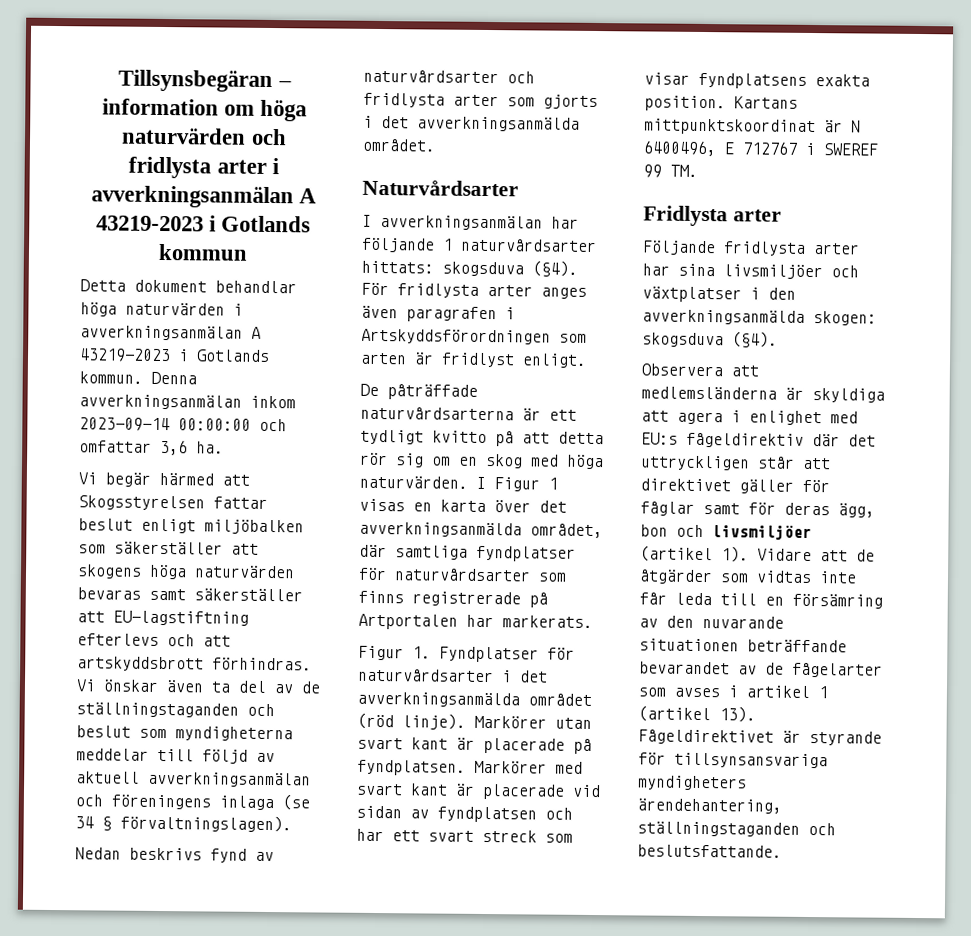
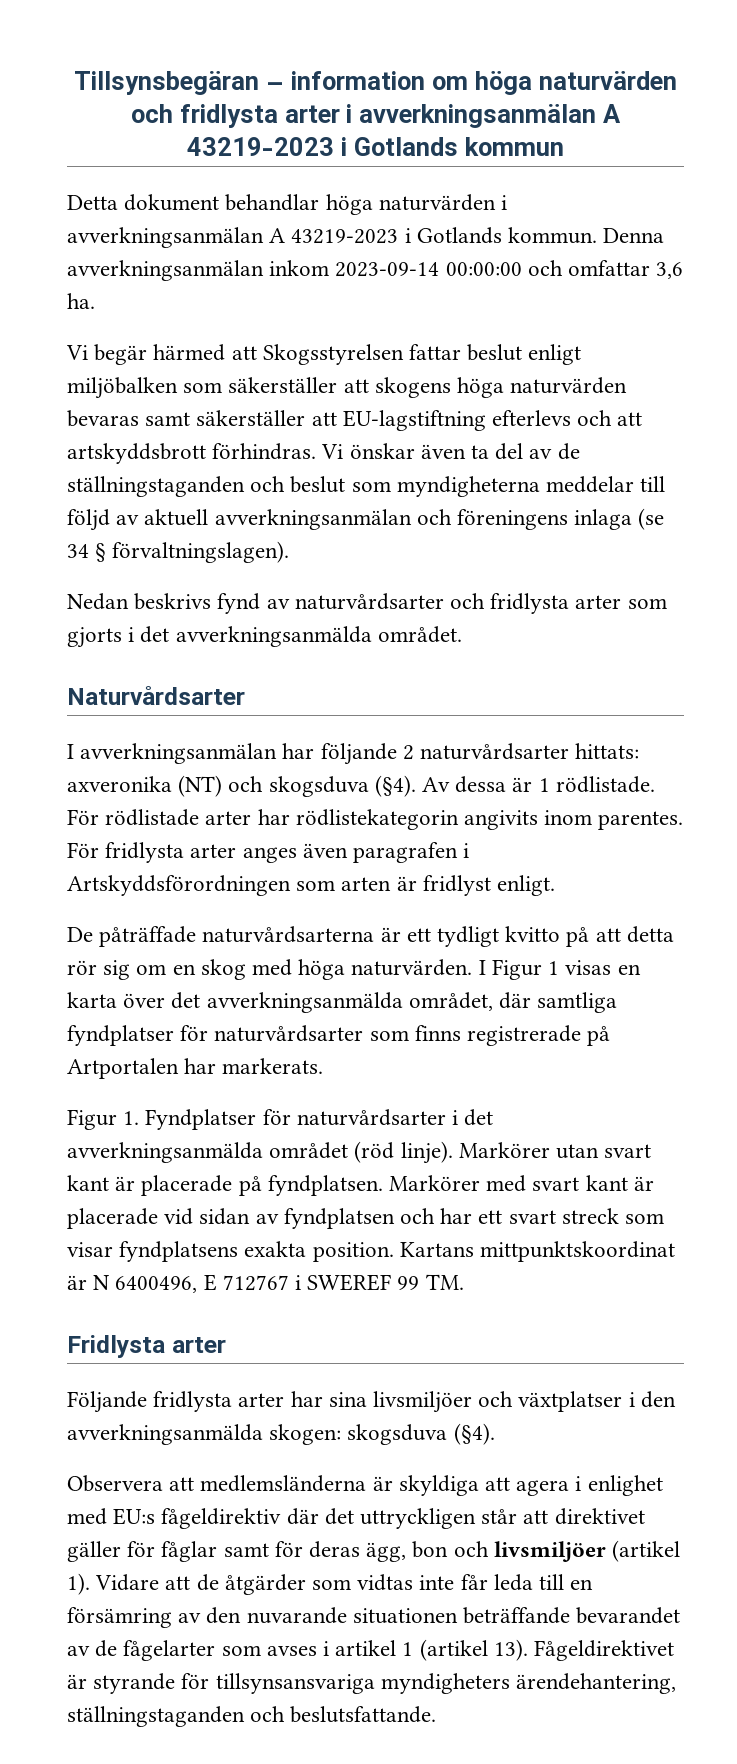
- I avverkningsanmälan har följande 1 naturvårdsarter hittats: skogsduva (§4).
+ I avverkningsanmälan har följande 2 naturvårdsarter hittats: axveronika (NT) och skogsduva (§4). Av dessa är 1 rödlistade. För rödlistade arter har rödlistekategorin angivits inom parentes.

